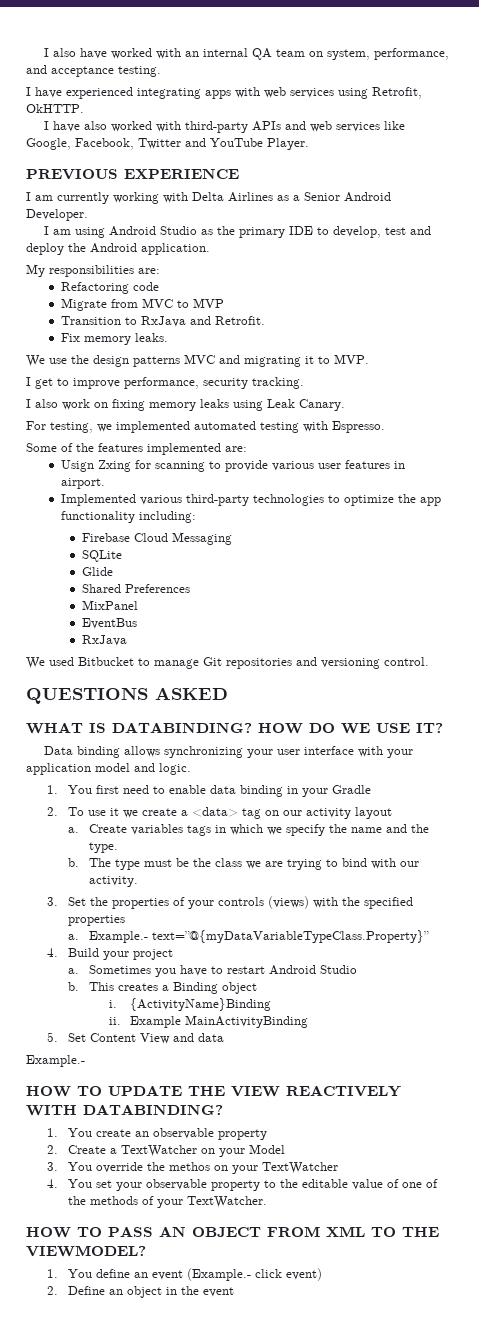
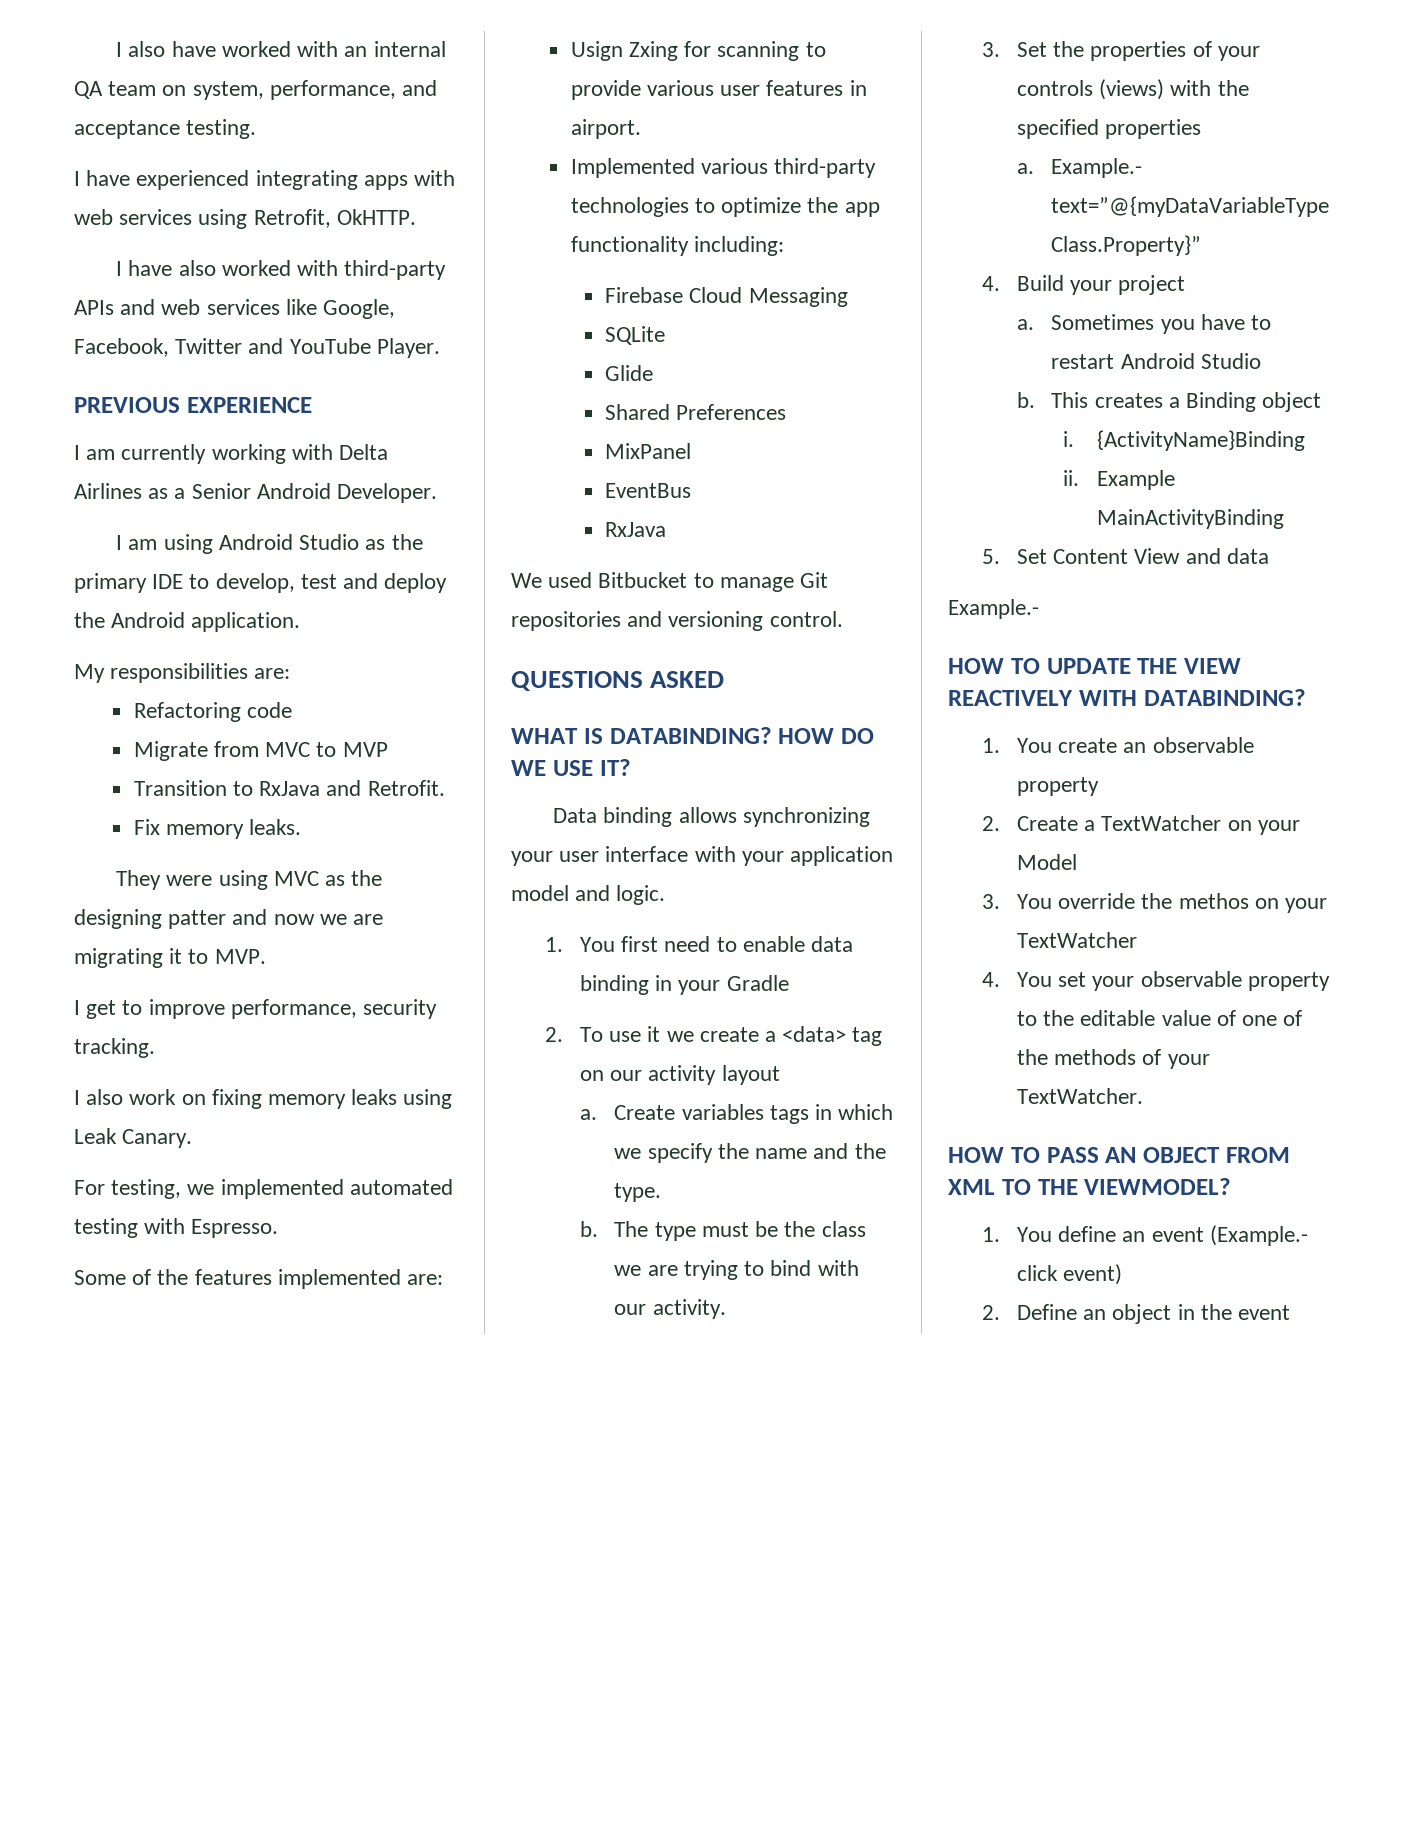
- We use the design patterns MVC and migrating it to MVP.
+ They were using MVC as the designing patter and now we are migrating it to MVP.

